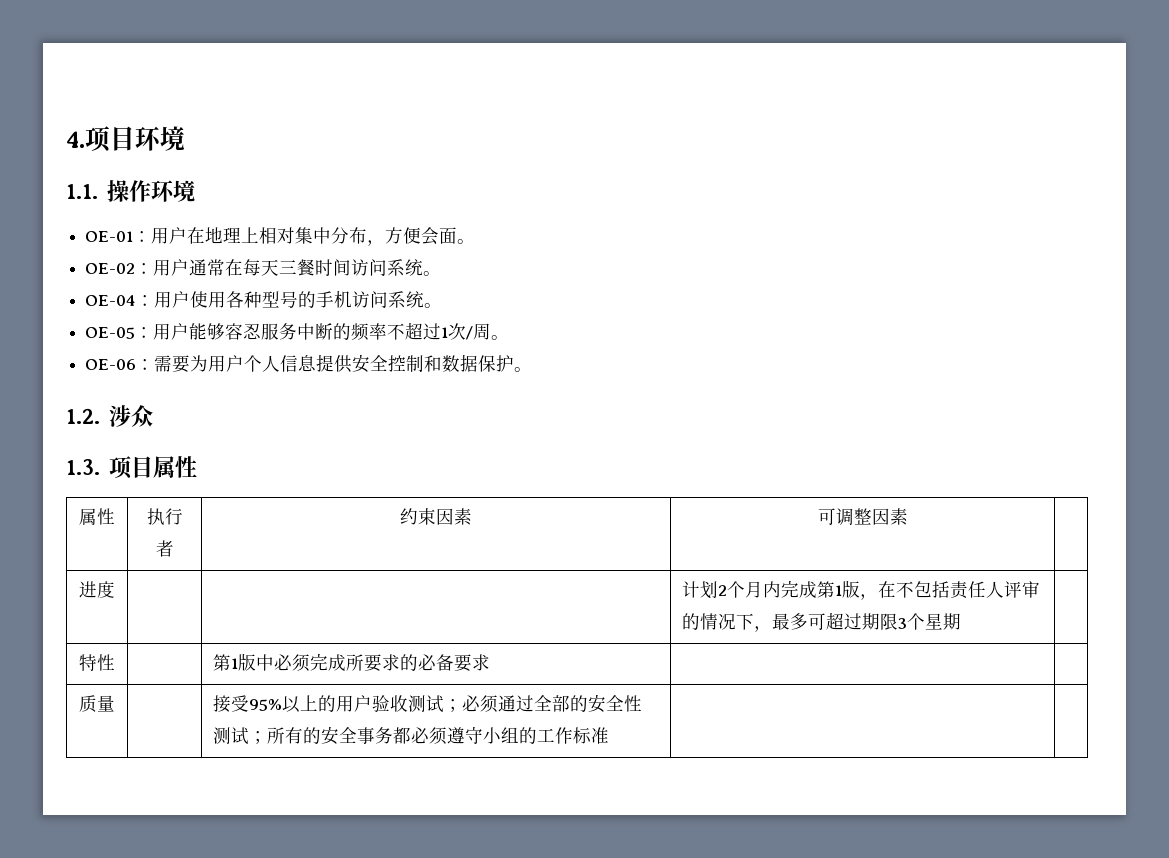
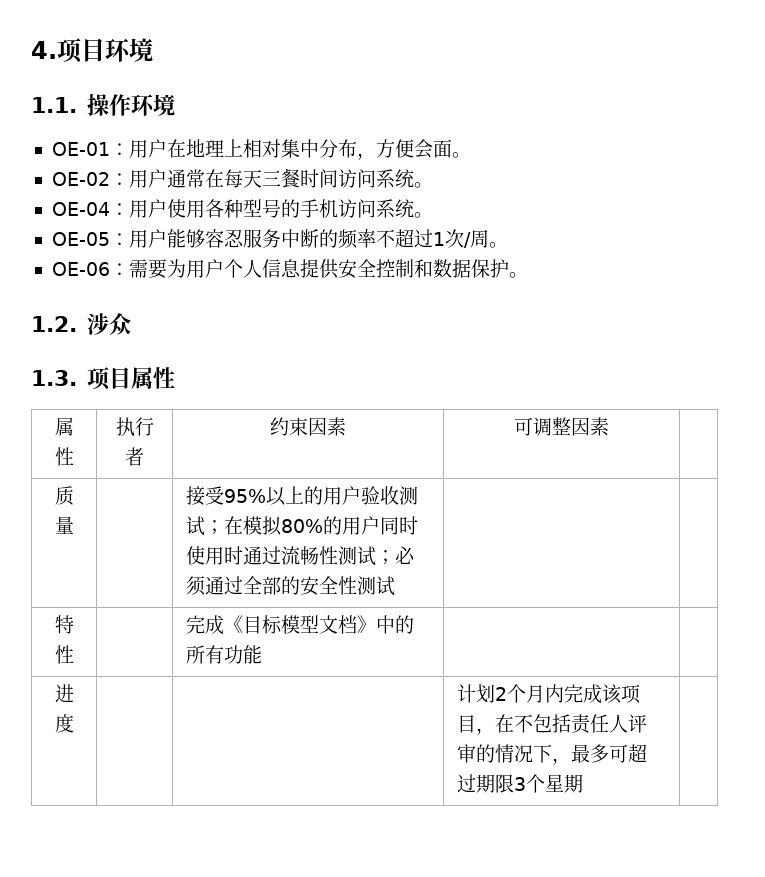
+ 质量 | | 接受95%以上的用户验收测试；在模拟80%的用户同时使用时通过流畅性测试；必须通过全部的安全性测试 | |
+ 特性 | | 完成《目标模型文档》中的所有功能 | |
- 进度 | | | 计划2个月内完成第1版，在不包括责任人评审的情况下，最多可超过期限3个星期 |
+ 进度 | | | 计划2个月内完成该项目，在不包括责任人评审的情况下，最多可超过期限3个星期 |
- 特性 | | 第1版中必须完成所要求的必备要求 | |
- 质量 | | 接受95%以上的用户验收测试；必须通过全部的安全性测试；所有的安全事务都必须遵守小组的工作标准 | |

